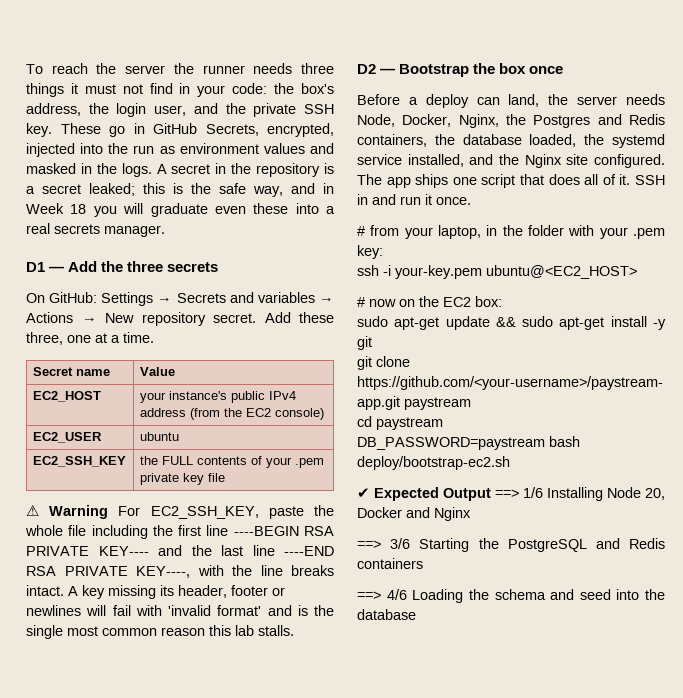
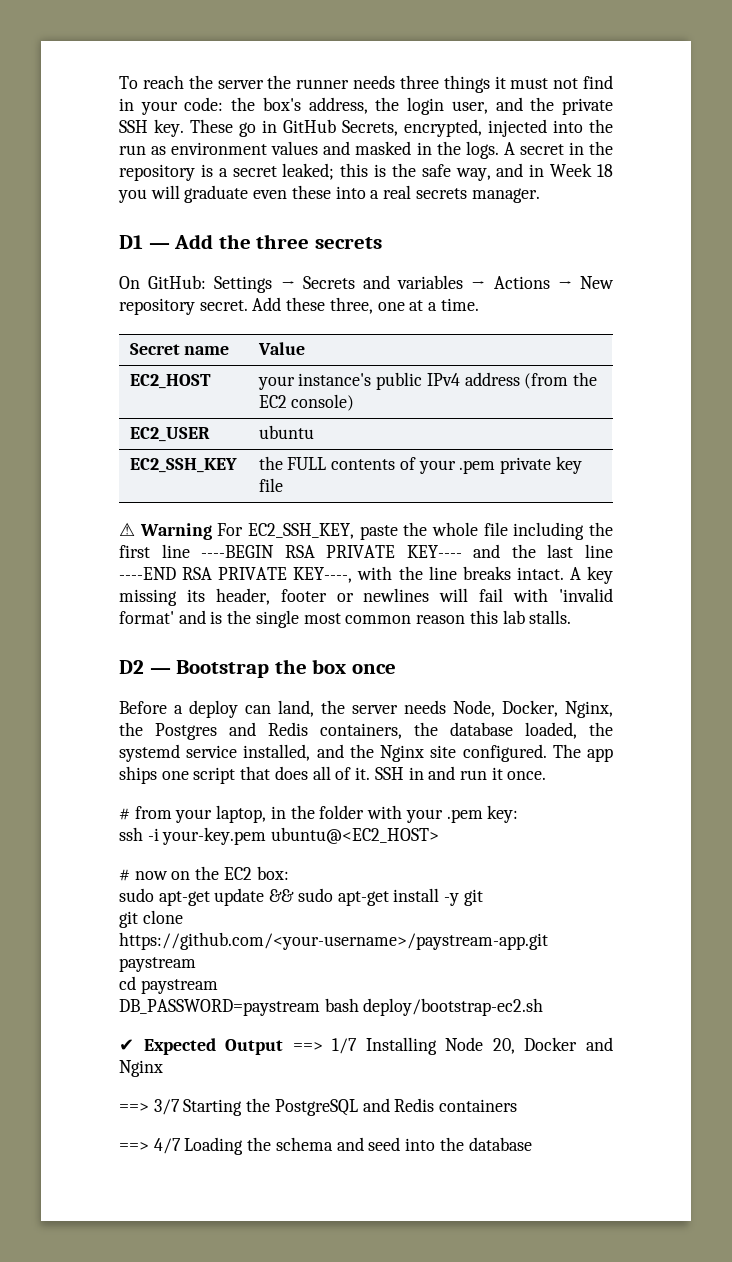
- ✔ Expected Output ==> 1/6 Installing Node 20, Docker and Nginx
+ ✔ Expected Output ==> 1/7 Installing Node 20, Docker and Nginx
- ==> 3/6 Starting the PostgreSQL and Redis containers
+ ==> 3/7 Starting the PostgreSQL and Redis containers
- ==> 4/6 Loading the schema and seed into the database
+ ==> 4/7 Loading the schema and seed into the database

